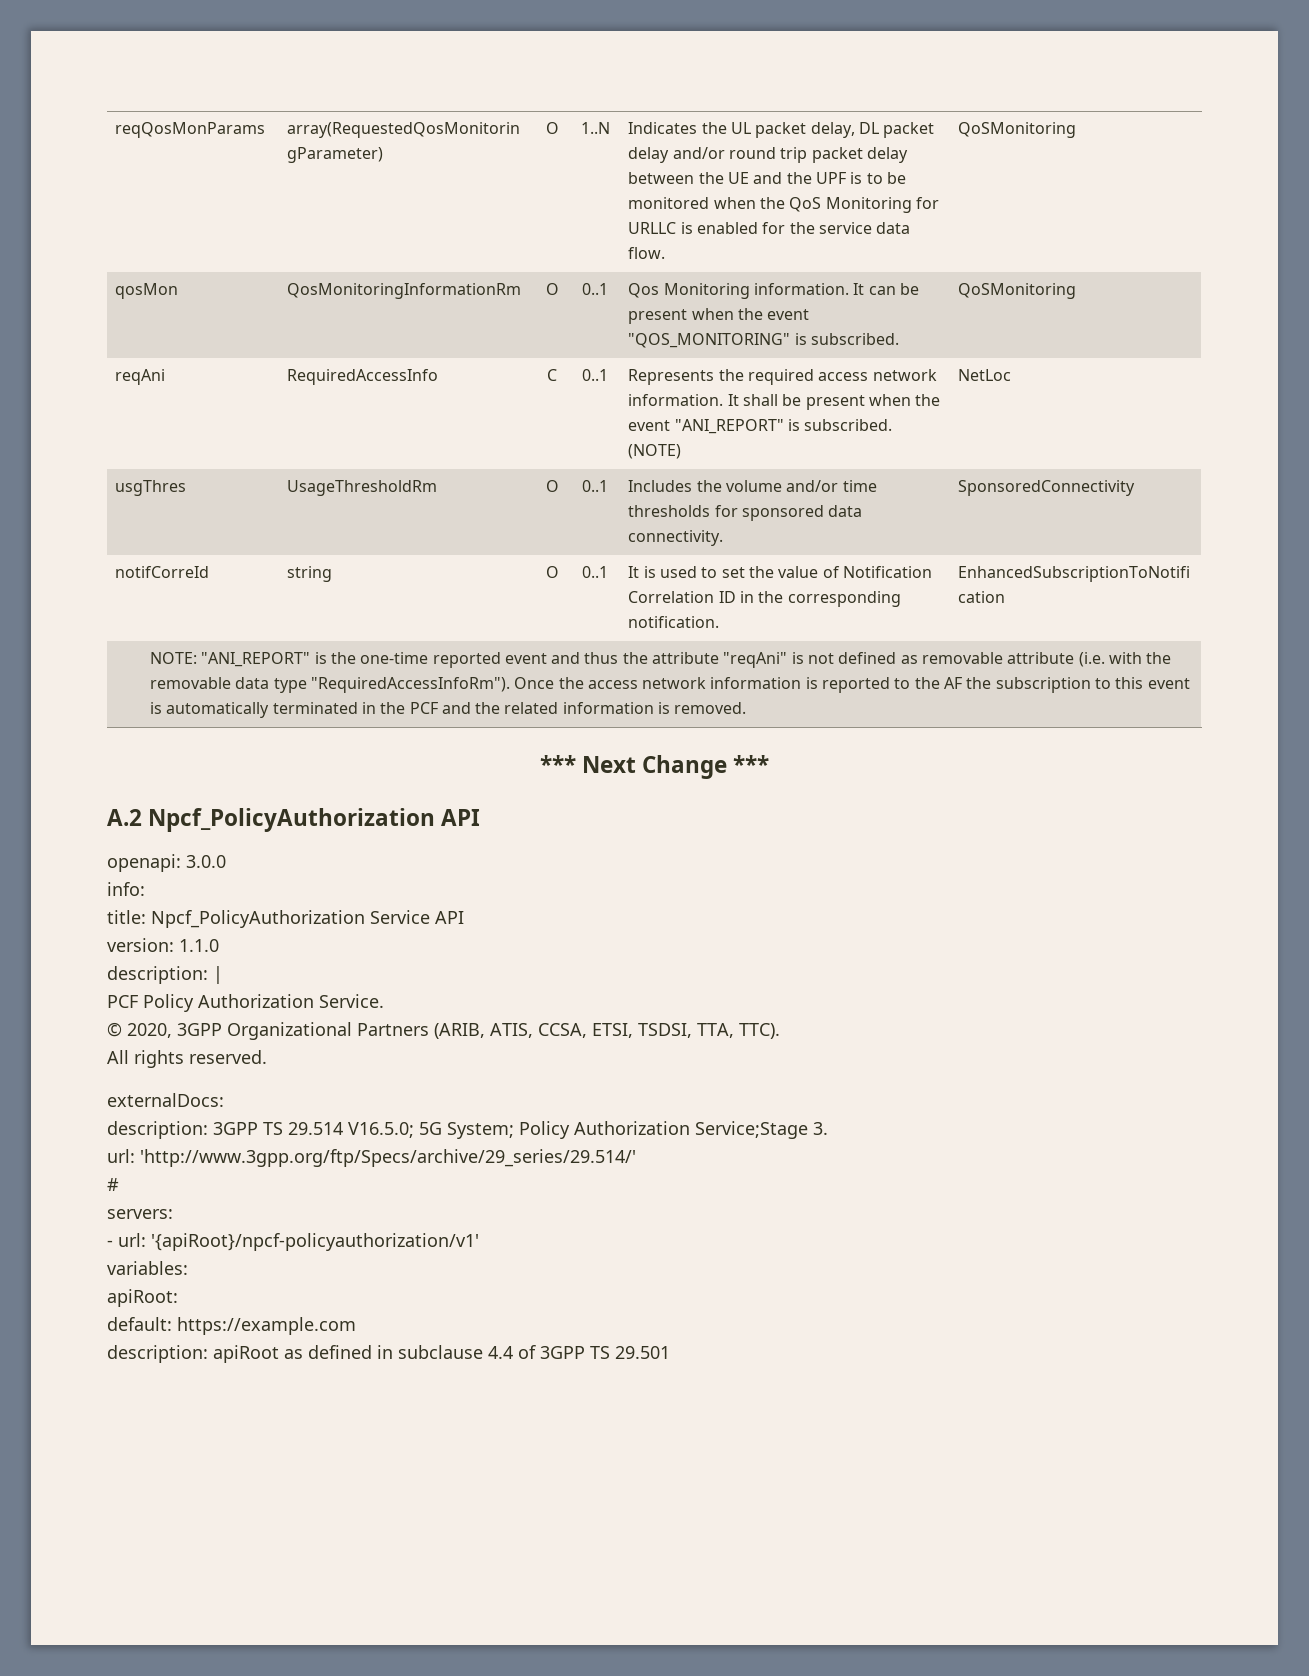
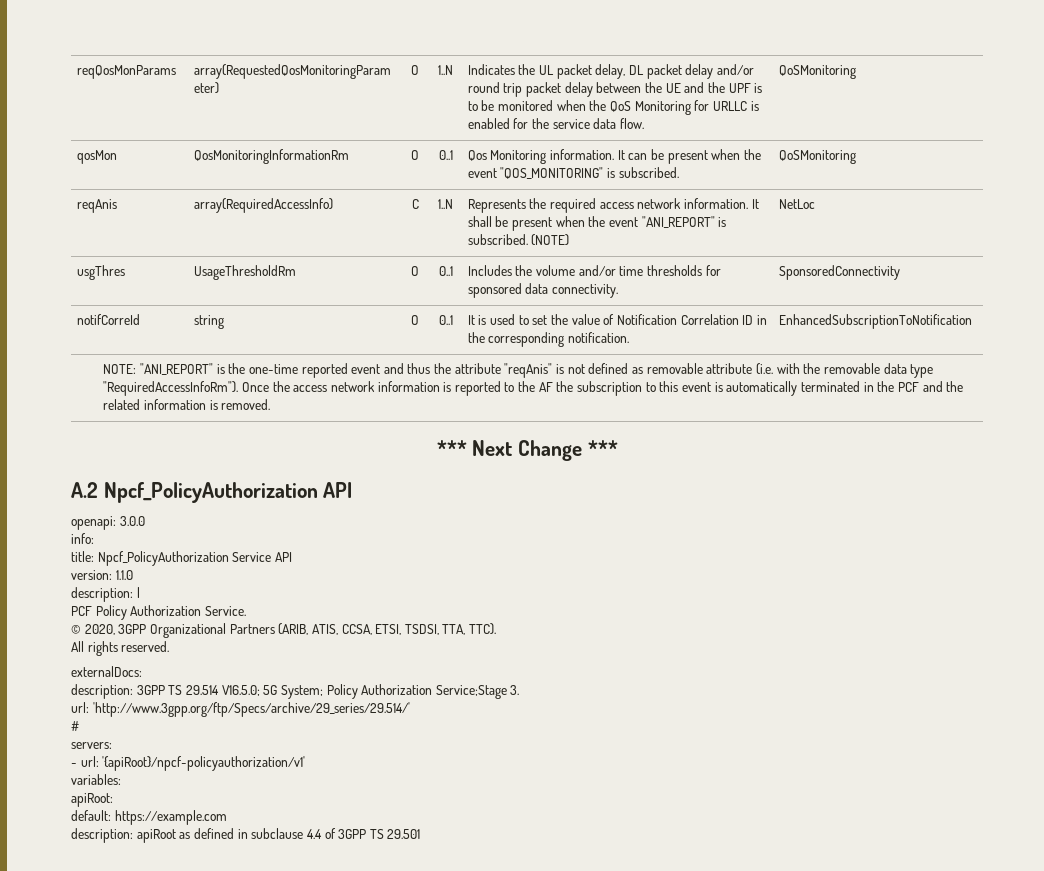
- reqAni | RequiredAccessInfo | C | 0..1 | Represents the required access network information. It shall be present when the event "ANI_REPORT" is subscribed. (NOTE) | NetLoc
+ reqAnis | array(RequiredAccessInfo) | C | 1..N | Represents the required access network information. It shall be present when the event "ANI_REPORT" is subscribed. (NOTE) | NetLoc
- NOTE: "ANI_REPORT" is the one-time reported event and thus the attribute "reqAni" is not defined as removable attribute (i.e. with the removable data type "RequiredAccessInfoRm").
+ NOTE: "ANI_REPORT" is the one-time reported event and thus the attribute "reqAnis" is not defined as removable attribute (i.e. with the removable data type "RequiredAccessInfoRm").

